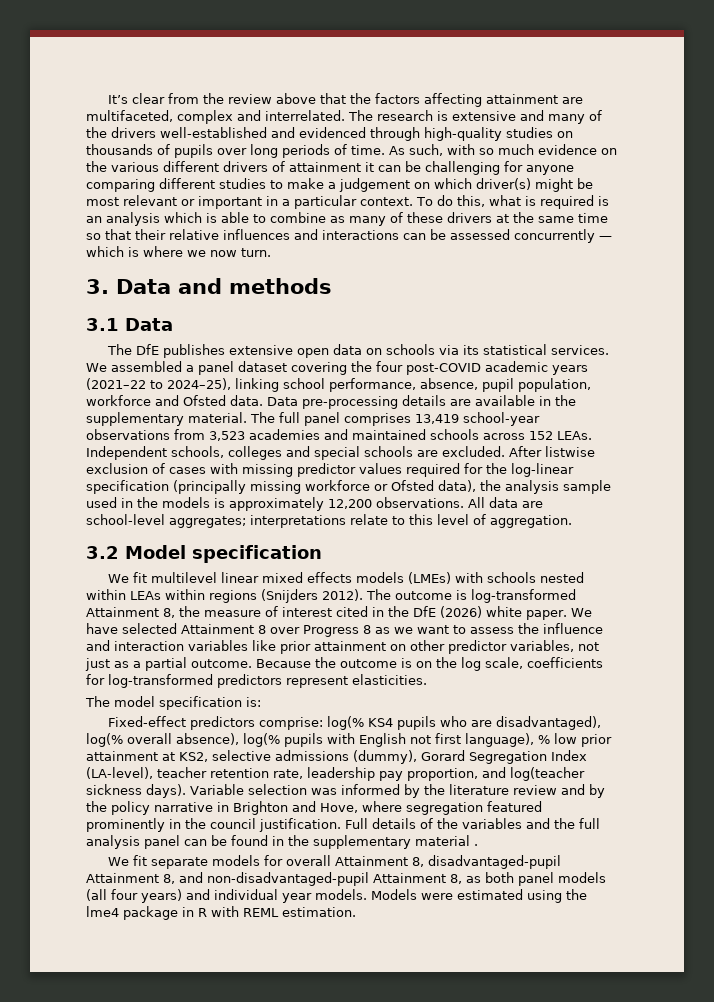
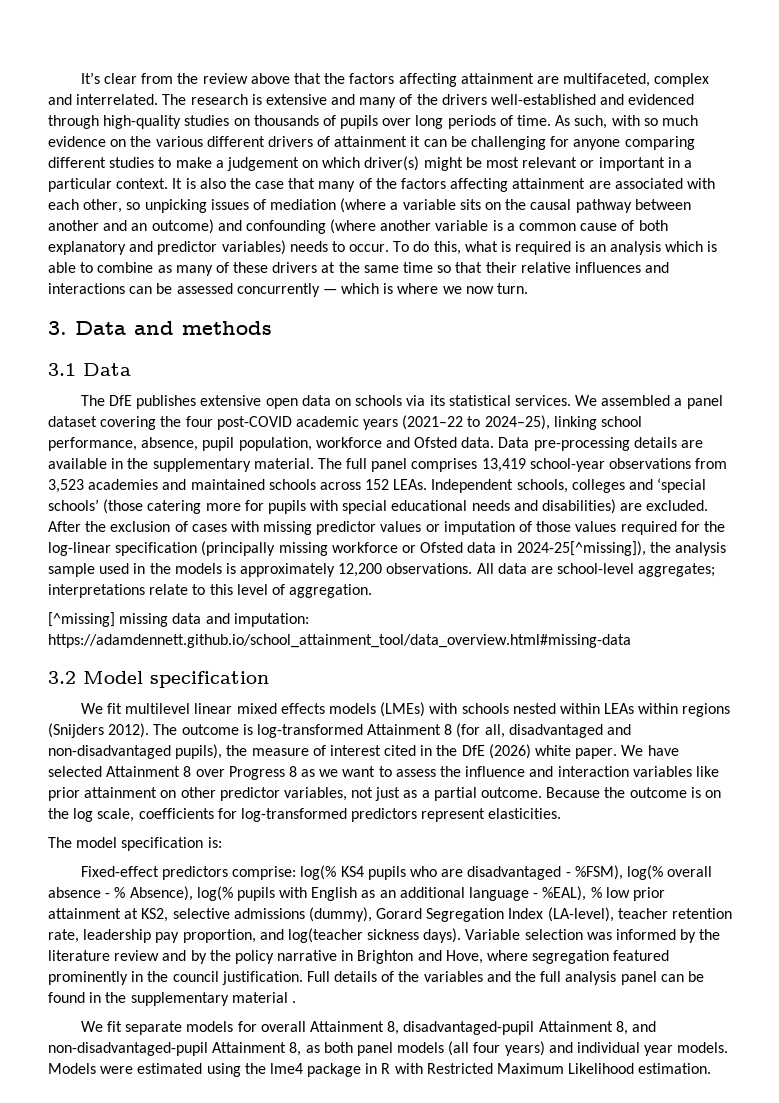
+ It is also the case that many of the factors affecting attainment are associated with each other, so unpicking issues of mediation (where a variable sits on the causal pathway between another and an outcome) and confounding (where another variable is a common cause of both explanatory and predictor variables) needs to occur.
- Independent schools, colleges and special schools are excluded.
+ Independent schools, colleges and ‘special schools’ (those catering more for pupils with special educational needs and disabilities) are excluded.
- After listwise exclusion of cases with missing predictor values required for the log-linear specification (principally missing workforce or Ofsted data), the analysis sample used in the models is approximately 12,200 observations.
+ After the exclusion of cases with missing predictor values or imputation of those values required for the log-linear specification (principally missing workforce or Ofsted data in 2024-25[^missing]), the analysis sample used in the models is approximately 12,200 observations.
+ [^missing] missing data and imputation: https://adamdennett.github.io/school_attainment_tool/data_overview.html#missing-data
- The outcome is log-transformed Attainment 8, the measure of interest cited in the DfE (2026) white paper.
+ The outcome is log-transformed Attainment 8 (for all, disadvantaged and non-disadvantaged pupils), the measure of interest cited in the DfE (2026) white paper.
- Fixed-effect predictors comprise: log(% KS4 pupils who are disadvantaged), log(% overall absence), log(% pupils with English not first language), % low prior attainment at KS2, selective admissions (dummy), Gorard Segregation Index (LA-level), teacher retention rate, leadership pay proportion, and log(teacher sickness days).
+ Fixed-effect predictors comprise: log(% KS4 pupils who are disadvantaged - %FSM), log(% overall absence - % Absence), log(% pupils with English as an additional language - %EAL), % low prior attainment at KS2, selective admissions (dummy), Gorard Segregation Index (LA-level), teacher retention rate, leadership pay proportion, and log(teacher sickness days).
- Models were estimated using the lme4 package in R with REML estimation.
+ Models were estimated using the lme4 package in R with Restricted Maximum Likelihood estimation.

